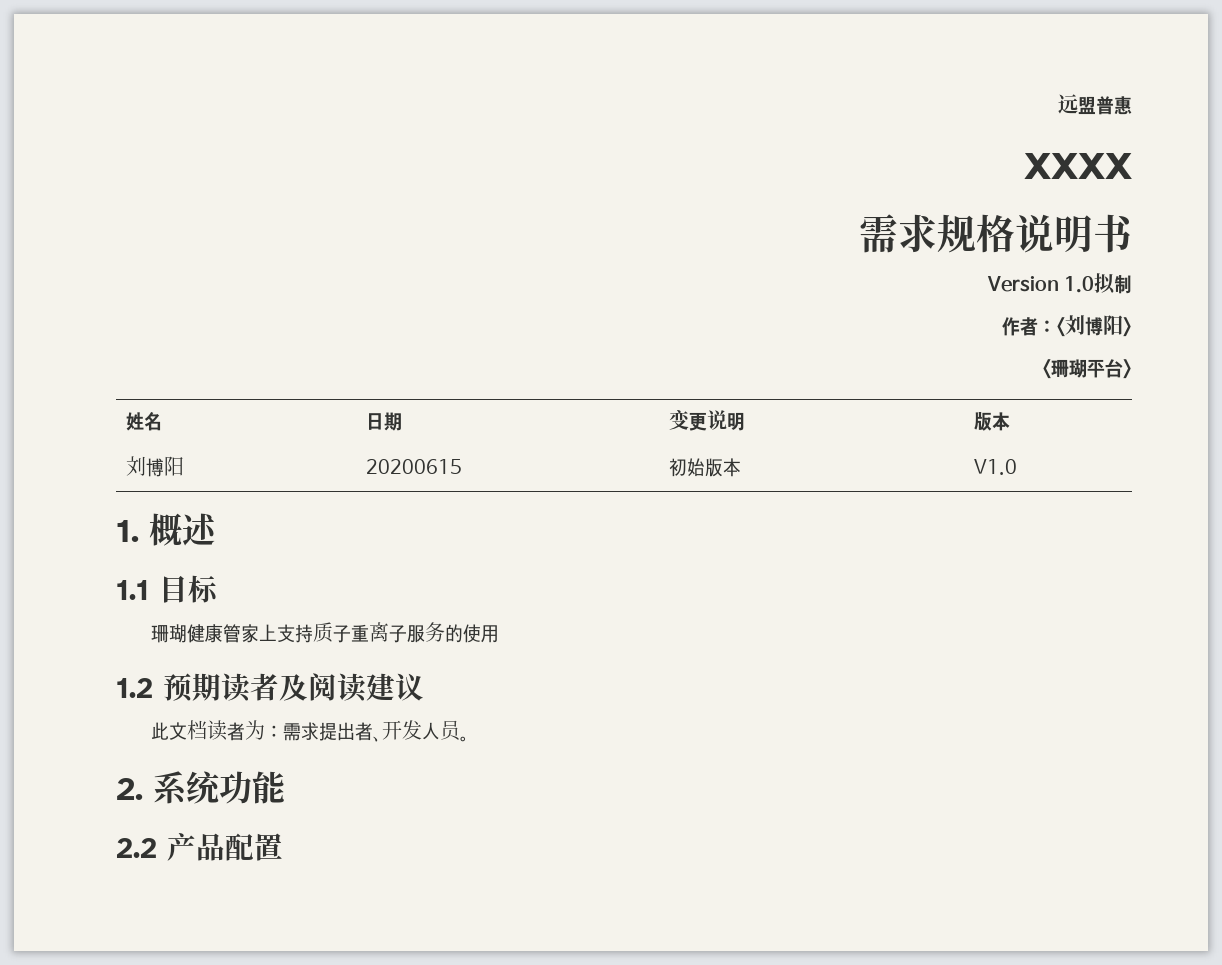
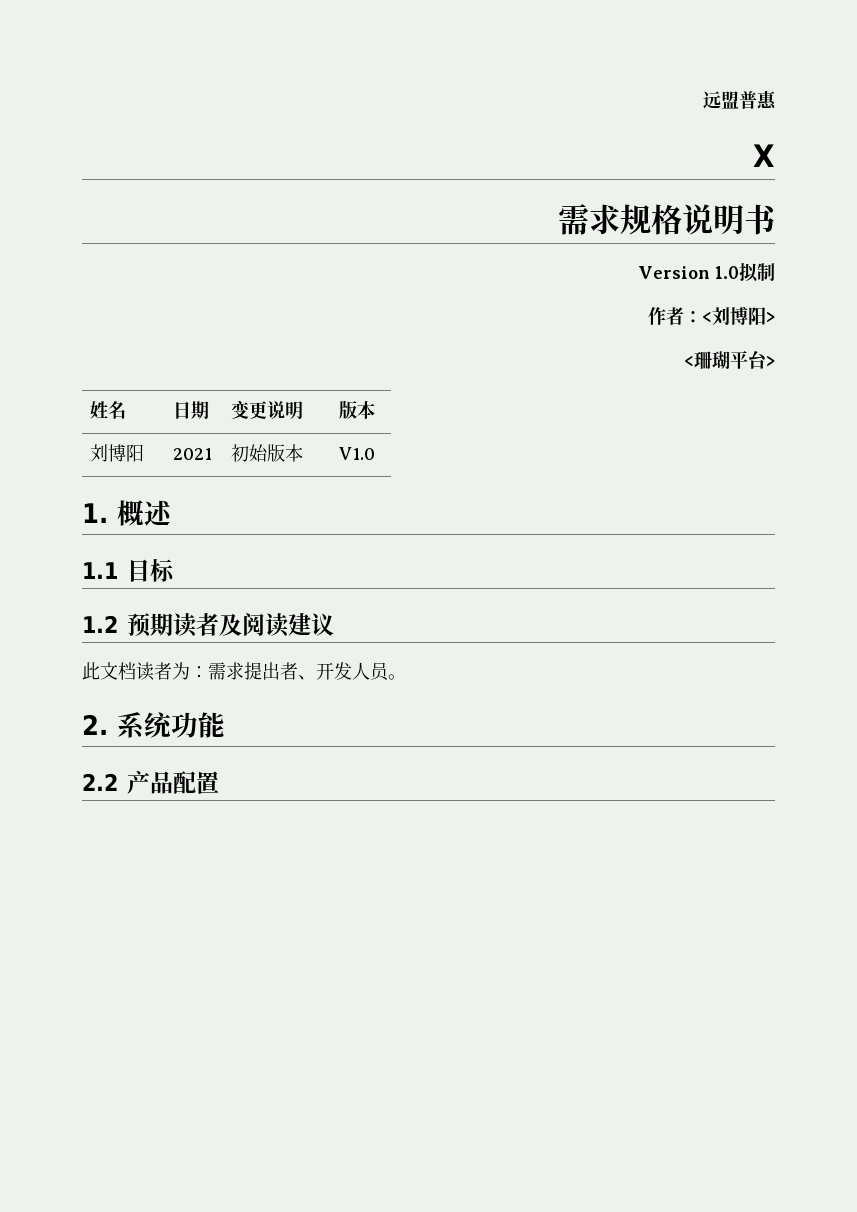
- XXXX
+ X
- 刘博阳 | 20200615 | 初始版本 | V1.0
+ 刘博阳 | 2021 | 初始版本 | V1.0
- 珊瑚健康管家上支持质子重离子服务的使用

